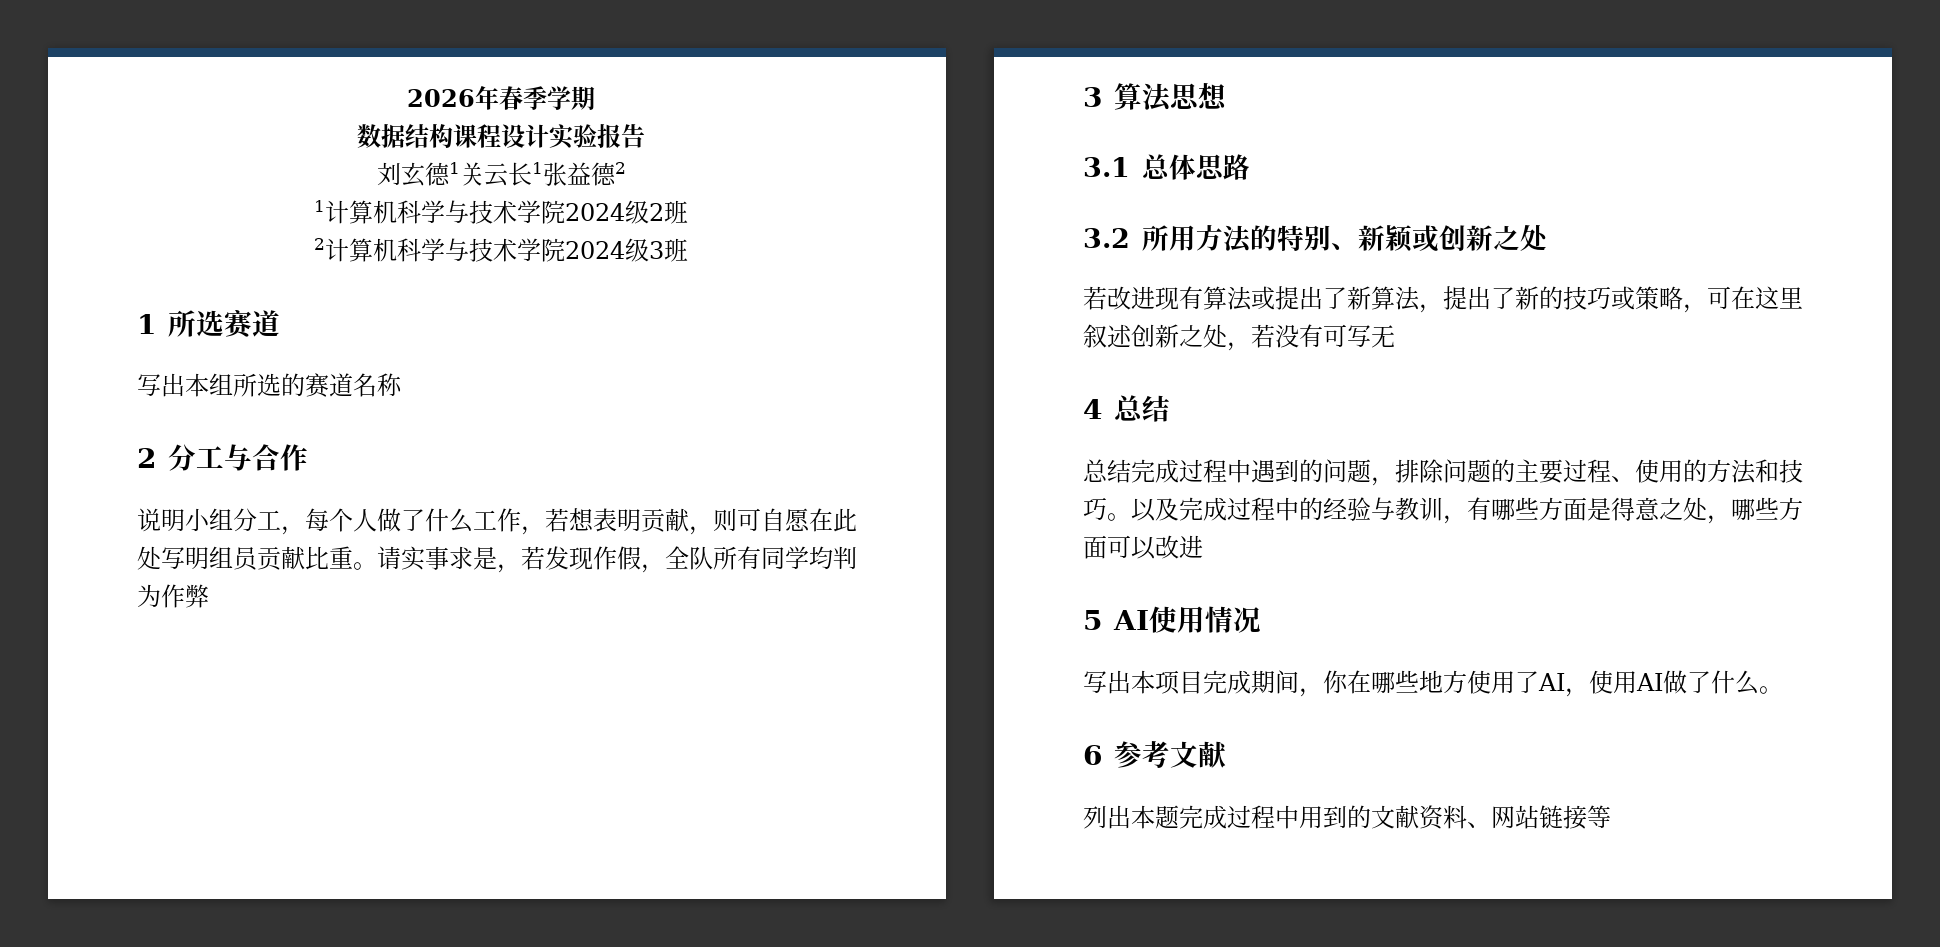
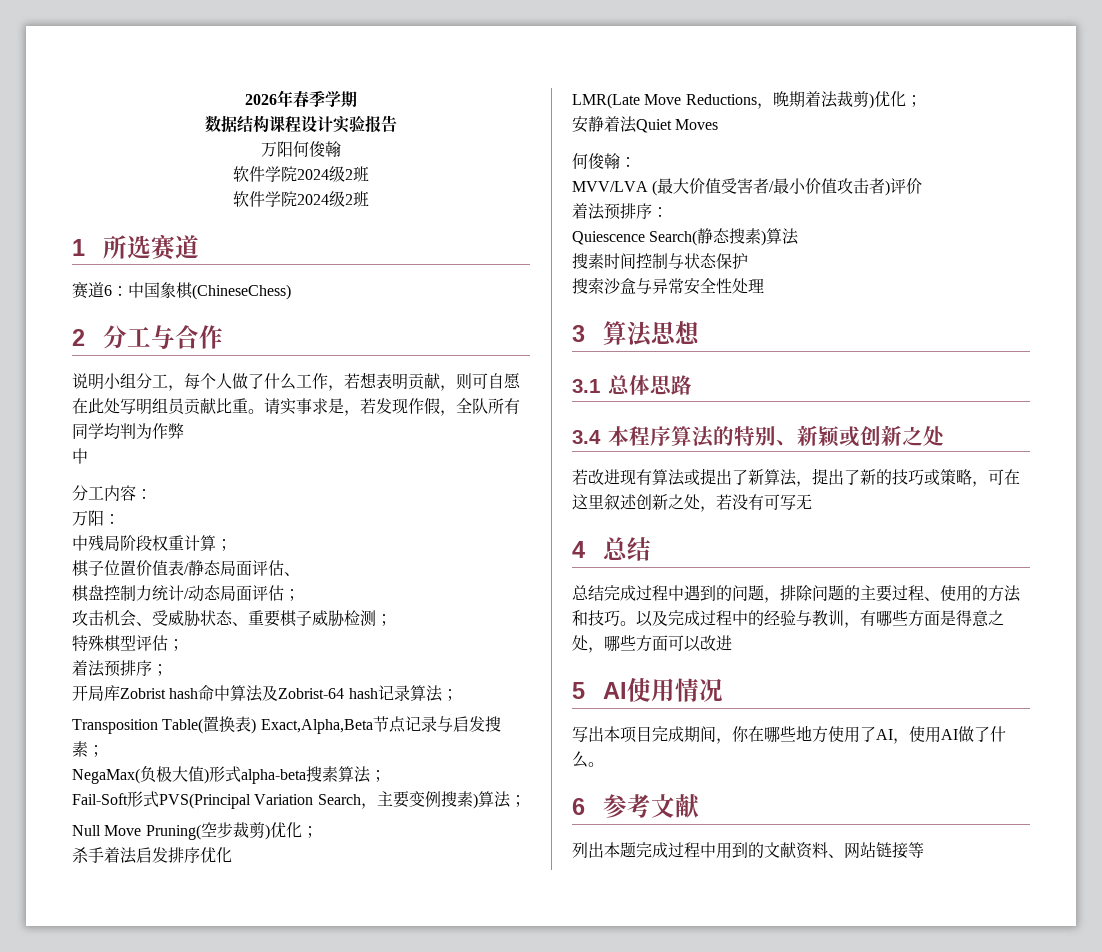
- 刘玄德1关云长1张益德2
- 1计算机科学与技术学院2024级2班
- 2计算机科学与技术学院2024级3班
+ 万阳何俊翰
+ 软件学院2024级2班
+ 软件学院2024级2班
- 写出本组所选的赛道名称
+ 赛道6：中国象棋(ChineseChess)
  请实事求是，若发现作假，全队所有同学均判为作弊
+ 中
+ 分工内容：
+ 万阳：
+ 中残局阶段权重计算；
+ 棋子位置价值表/静态局面评估、
+ 棋盘控制力统计/动态局面评估；
+ 攻击机会、受威胁状态、重要棋子威胁检测；
+ 特殊棋型评估；
+ 着法预排序；
+ 开局库Zobrist hash命中算法及Zobrist-64 hash记录算法；
+ Transposition Table(置换表) Exact,Alpha,Beta节点记录与启发搜素；
+ NegaMax(负极大值)形式alpha-beta搜素算法；
+ Fail-Soft形式PVS(Principal Variation Search，主要变例搜素)算法；
+ Null Move Pruning(空步裁剪)优化；
+ 杀手着法启发排序优化
+ LMR(Late Move Reductions，晚期着法裁剪)优化；
+ 安静着法Quiet Moves
+ 何俊翰：
+ MVV/LVA (最大价值受害者/最小价值攻击者)评价
+ 着法预排序：
+ Quiescence Search(静态搜素)算法
+ 搜素时间控制与状态保护
+ 搜索沙盒与异常安全性处理
- 3.2所用方法的特别、新颖或创新之处
+ 3.4本程序算法的特别、新颖或创新之处

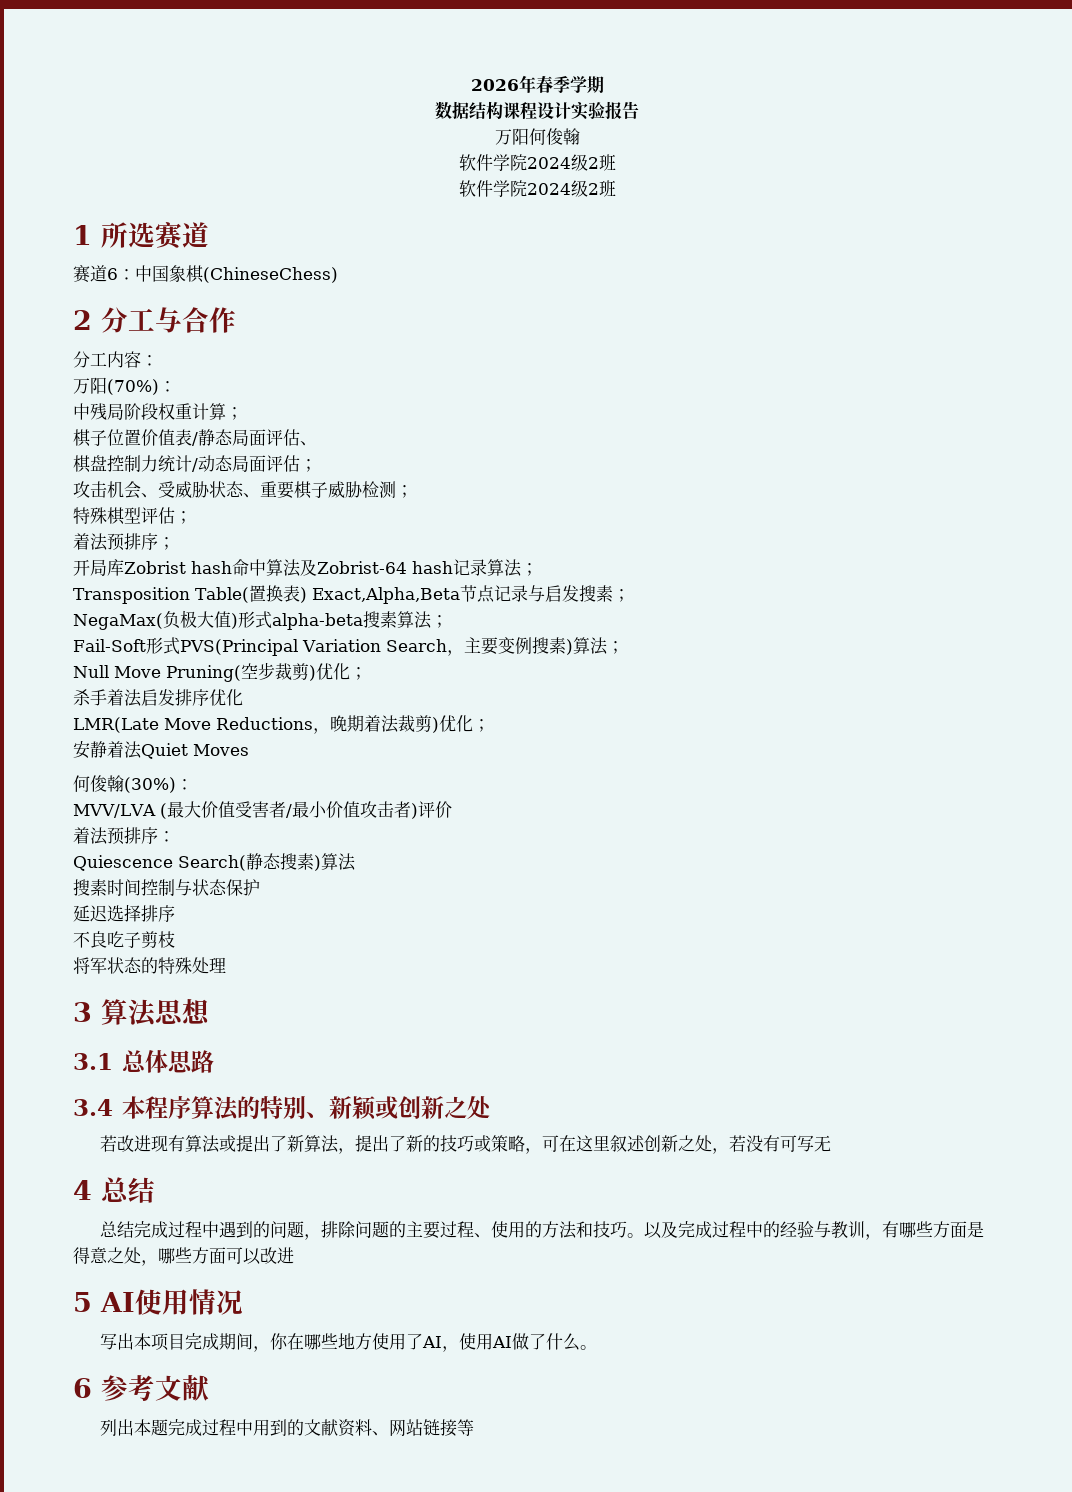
- 说明小组分工，每个人做了什么工作，若想表明贡献，则可自愿在此处写明组员贡献比重。请实事求是，若发现作假，全队所有同学均判为作弊
- 中
- 万阳：
+ 万阳(70%)：
- 何俊翰：
+ 何俊翰(30%)：
- 搜索沙盒与异常安全性处理
+ 延迟选择排序
+ 不良吃子剪枝
+ 将军状态的特殊处理

